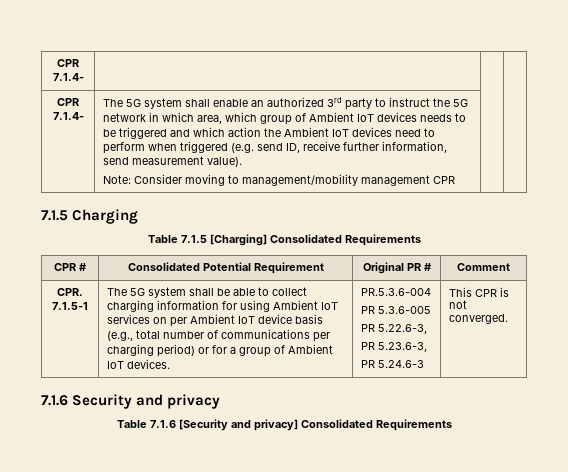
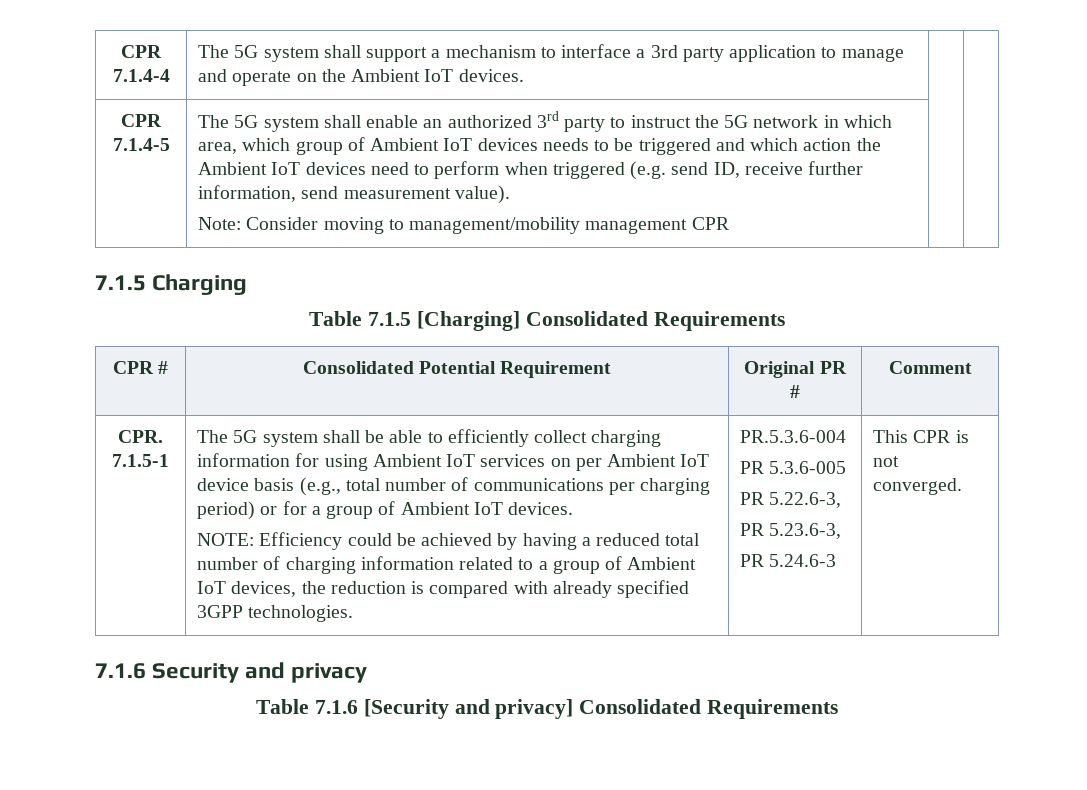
- CPR 7.1.4- | | |
- CPR 7.1.4-
+ CPR 7.1.4-4 | The 5G system shall support a mechanism to interface a 3rd party application to manage and operate on the Ambient IoT devices. | |
+ CPR 7.1.4-5
- The 5G system shall be able to collect charging information for using Ambient IoT services on per Ambient IoT device basis (e.g., total number of communications per charging period) or for a group of Ambient IoT devices.
+ The 5G system shall be able to efficiently collect charging information for using Ambient IoT services on per Ambient IoT device basis (e.g., total number of communications per charging period) or for a group of Ambient IoT devices.
+ NOTE: Efficiency could be achieved by having a reduced total number of charging information related to a group of Ambient IoT devices, the reduction is compared with already specified 3GPP technologies.

